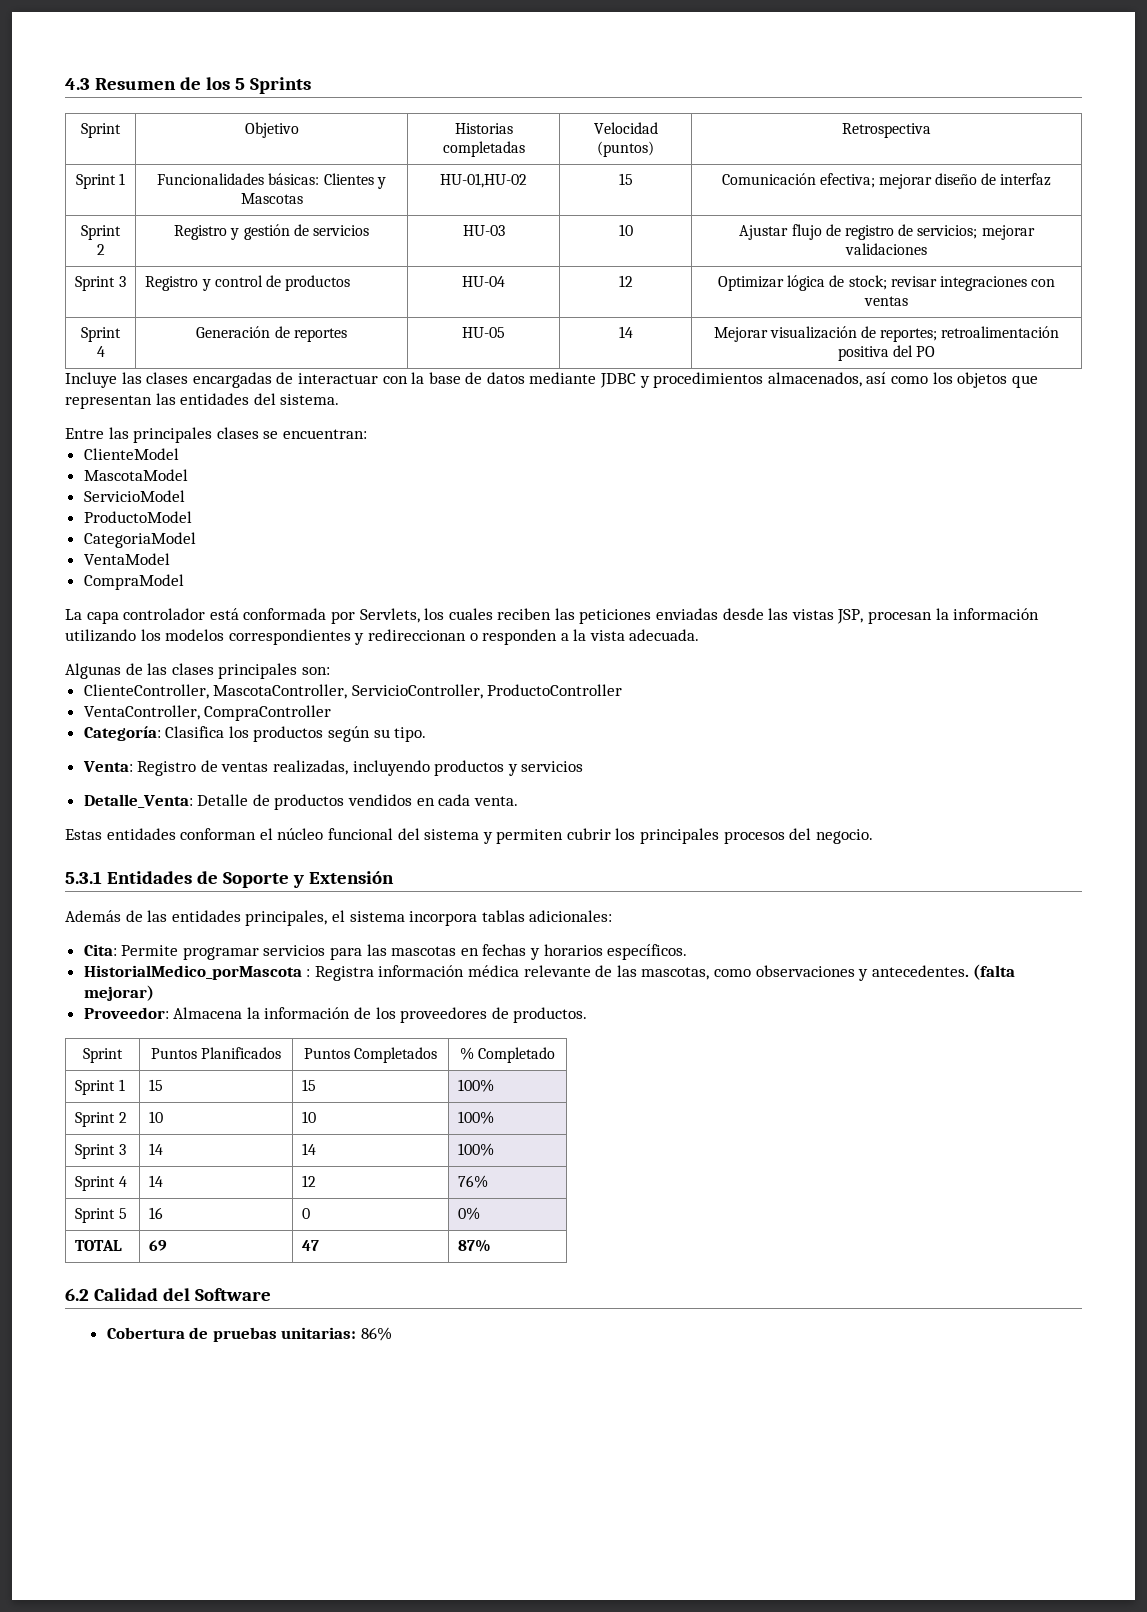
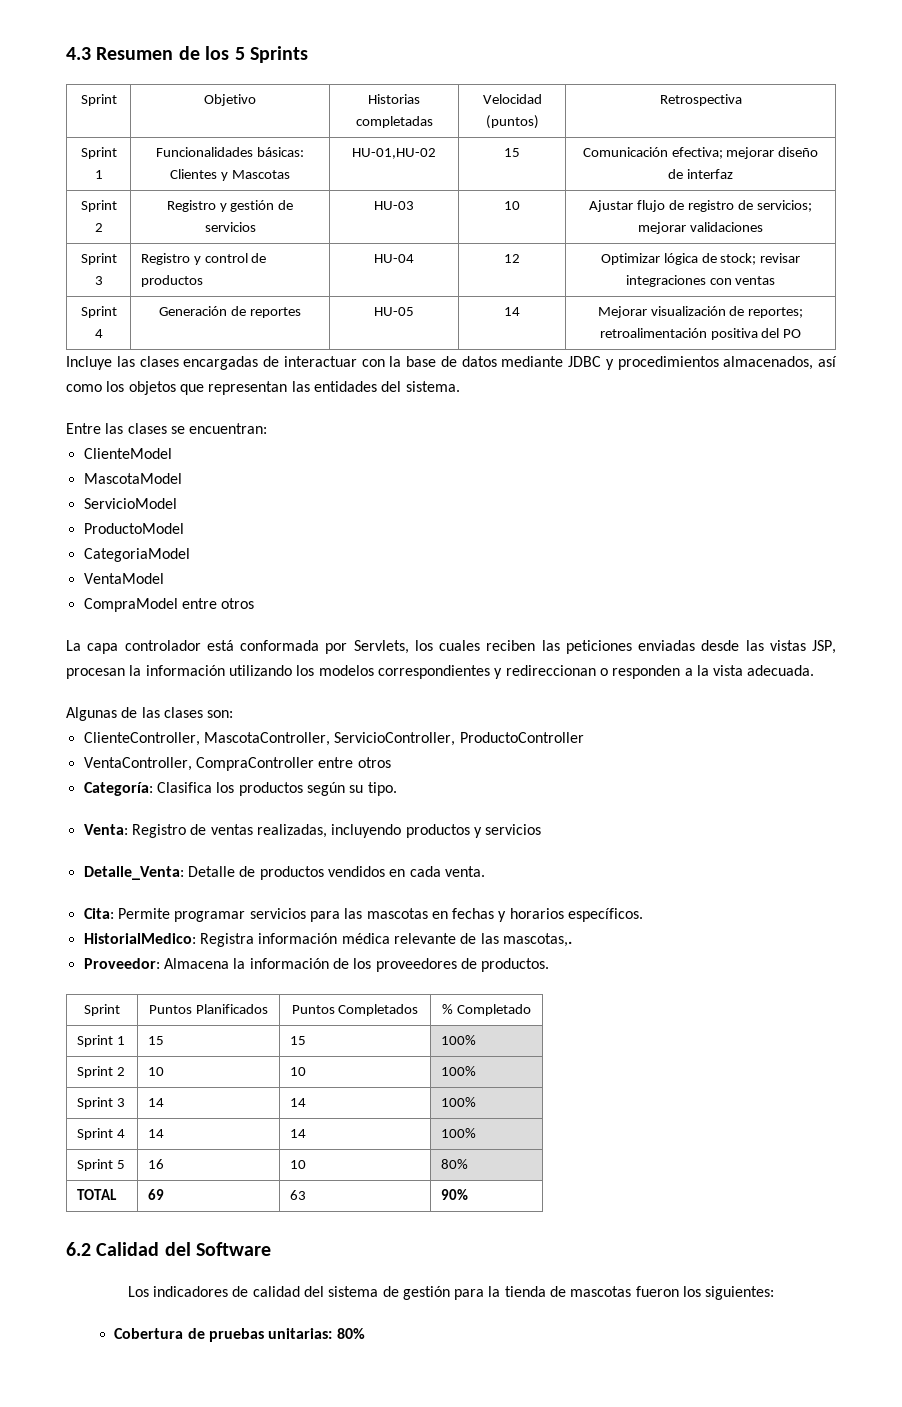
- Entre las principales clases se encuentran:
+ Entre las clases se encuentran:
- CompraModel
+ CompraModel entre otros
- Algunas de las clases principales son:
+ Algunas de las clases son:
- VentaController, CompraController
+ VentaController, CompraController entre otros
- Estas entidades conforman el núcleo funcional del sistema y permiten cubrir los principales procesos del negocio.
- 5.3.1 Entidades de Soporte y Extensión
- Además de las entidades principales, el sistema incorpora tablas adicionales:
- HistorialMedico_porMascota : Registra información médica relevante de las mascotas, como observaciones y antecedentes. (falta mejorar)
+ HistorialMedico: Registra información médica relevante de las mascotas,.
- Sprint 4 | 14 | 12 | 76%
+ Sprint 4 | 14 | 14 | 100%
- Sprint 5 | 16 | 0 | 0%
+ Sprint 5 | 16 | 10 | 80%
- TOTAL | 69 | 47 | 87%
+ TOTAL | 69 | 63 | 90%
+ Los indicadores de calidad del sistema de gestión para la tienda de mascotas fueron los siguientes:
- Cobertura de pruebas unitarias: 86%
+ Cobertura de pruebas unitarias: 80%

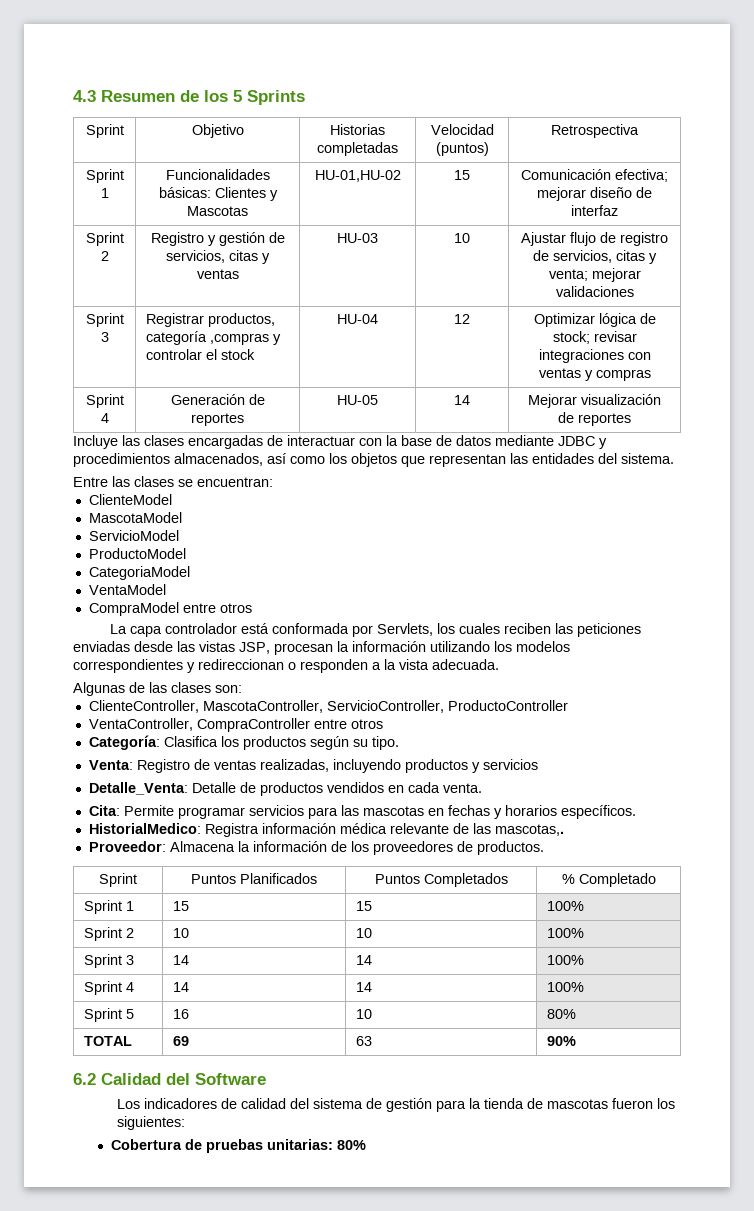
- Sprint 2 | Registro y gestión de servicios | HU-03 | 10 | Ajustar flujo de registro de servicios; mejorar validaciones
+ Sprint 2 | Registro y gestión de servicios, citas y ventas | HU-03 | 10 | Ajustar flujo de registro de servicios, citas y venta; mejorar validaciones
- Sprint 3 | Registro y control de productos | HU-04 | 12 | Optimizar lógica de stock; revisar integraciones con ventas
+ Sprint 3 | Registrar productos, categoría ,compras y controlar el stock | HU-04 | 12 | Optimizar lógica de stock; revisar integraciones con ventas y compras
- Sprint 4 | Generación de reportes | HU-05 | 14 | Mejorar visualización de reportes; retroalimentación positiva del PO
+ Sprint 4 | Generación de reportes | HU-05 | 14 | Mejorar visualización de reportes

